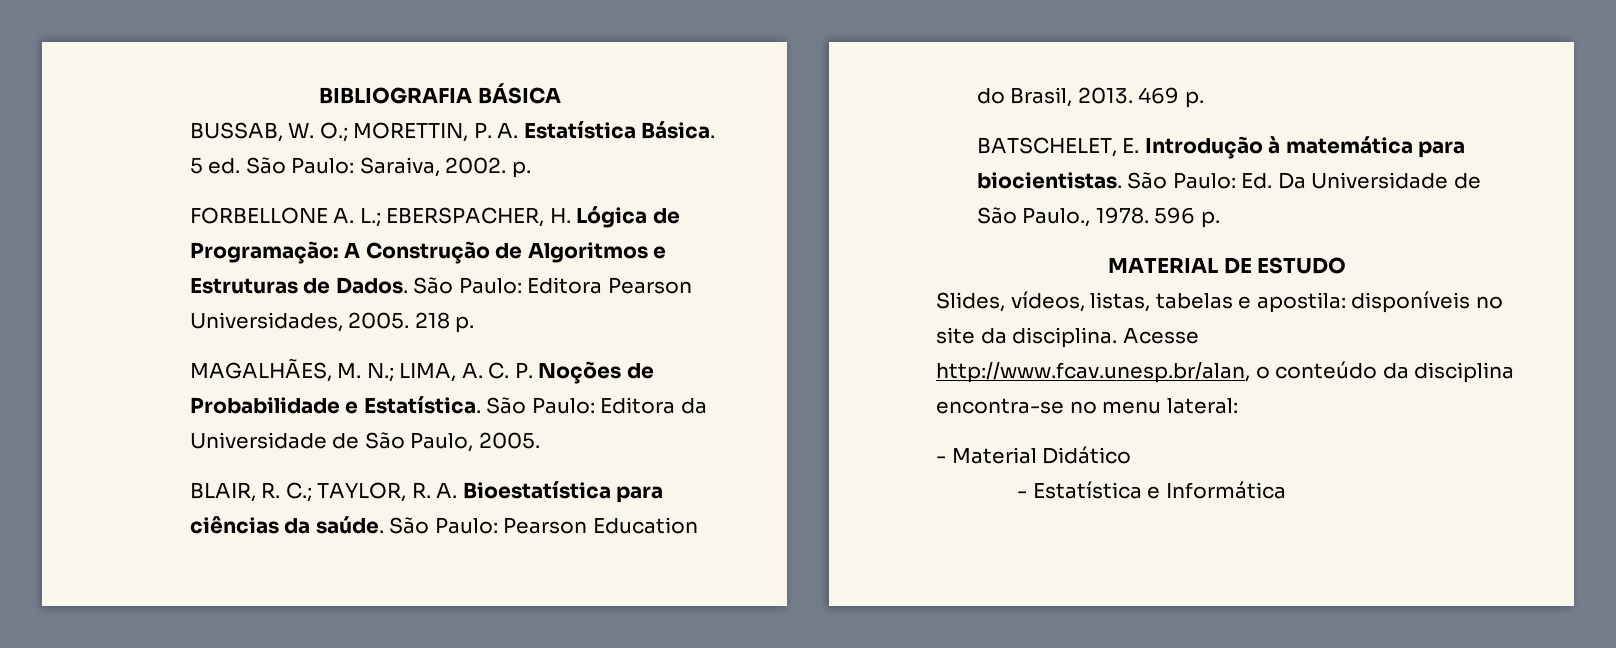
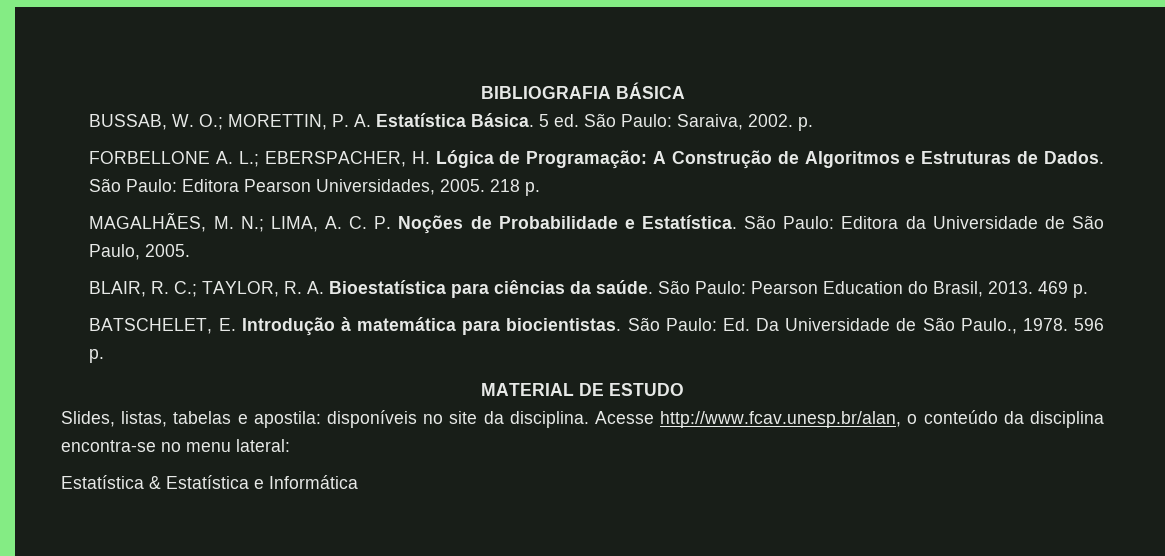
- Slides, vídeos, listas, tabelas e apostila: disponíveis no site da disciplina.
+ Slides, listas, tabelas e apostila: disponíveis no site da disciplina.
- - Material Didático
- - Estatística e Informática
+ Estatística & Estatística e Informática

